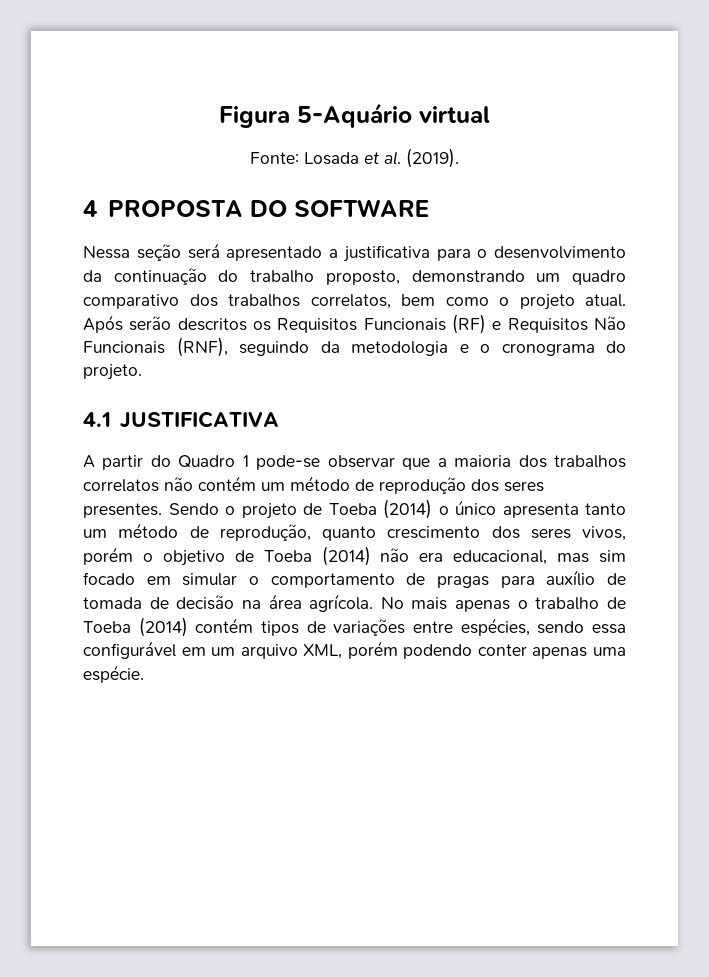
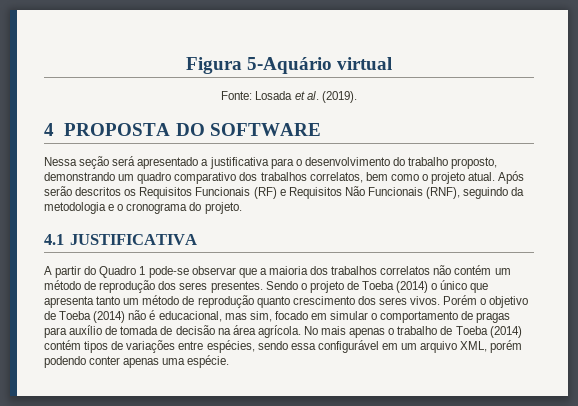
- Nessa seção será apresentado a justificativa para o desenvolvimento da continuação do trabalho proposto, demonstrando um quadro comparativo dos trabalhos correlatos, bem como o projeto atual.
+ Nessa seção será apresentado a justificativa para o desenvolvimento do trabalho proposto, demonstrando um quadro comparativo dos trabalhos correlatos, bem como o projeto atual.
- Sendo o projeto de Toeba (2014) o único apresenta tanto um método de reprodução, quanto crescimento dos seres vivos, porém o objetivo de Toeba (2014) não era educacional, mas sim focado em simular o comportamento de pragas para auxílio de tomada de decisão na área agrícola.
+ Sendo o projeto de Toeba (2014) o único que apresenta tanto um método de reprodução quanto crescimento dos seres vivos. Porém o objetivo de Toeba (2014) não é educacional, mas sim, focado em simular o comportamento de pragas para auxílio de tomada de decisão na área agrícola.

